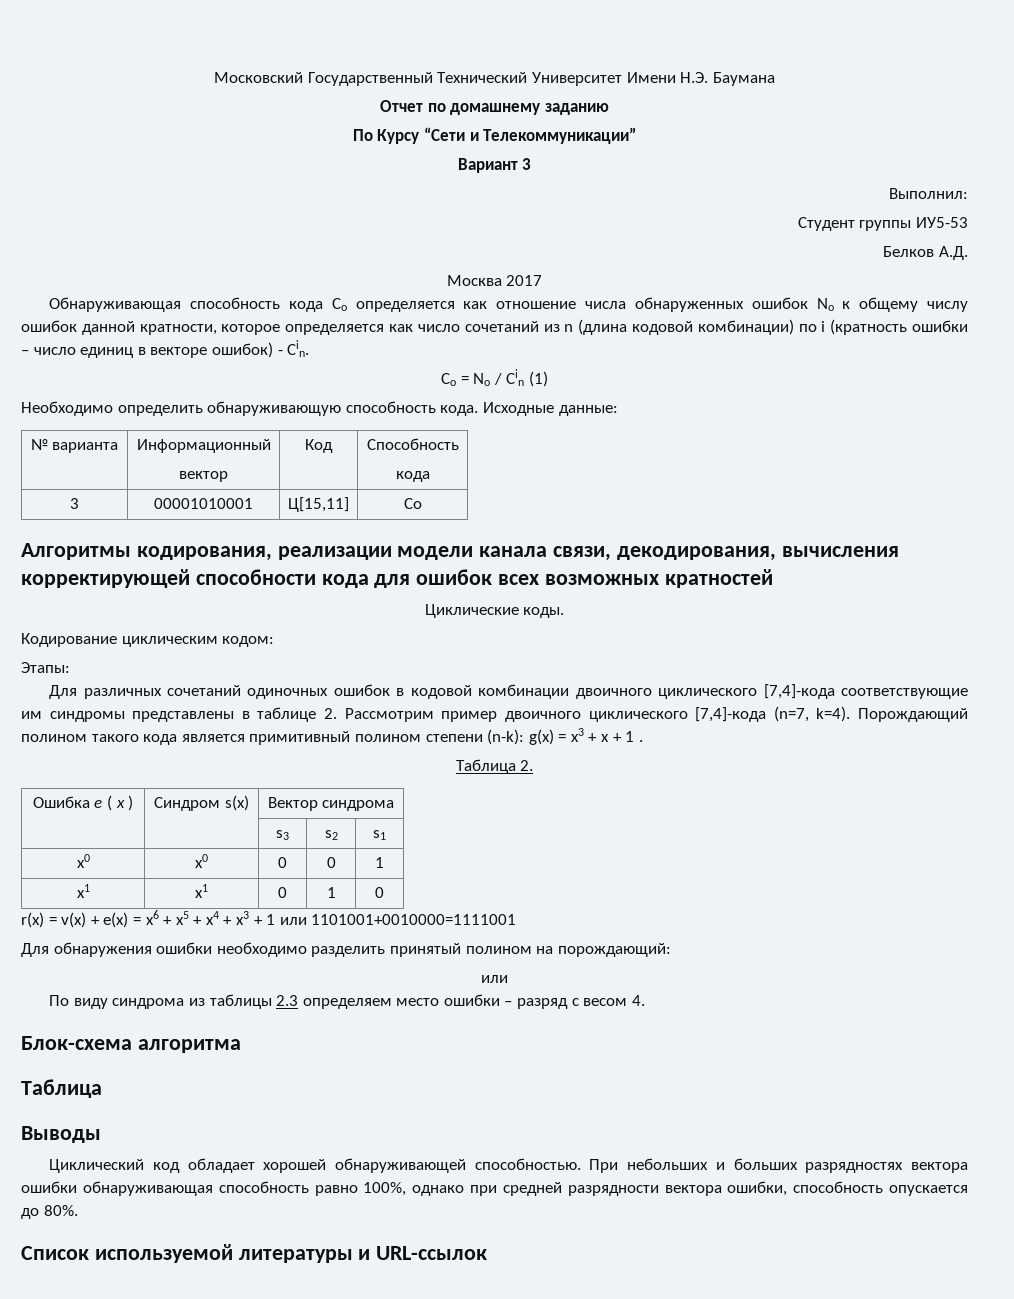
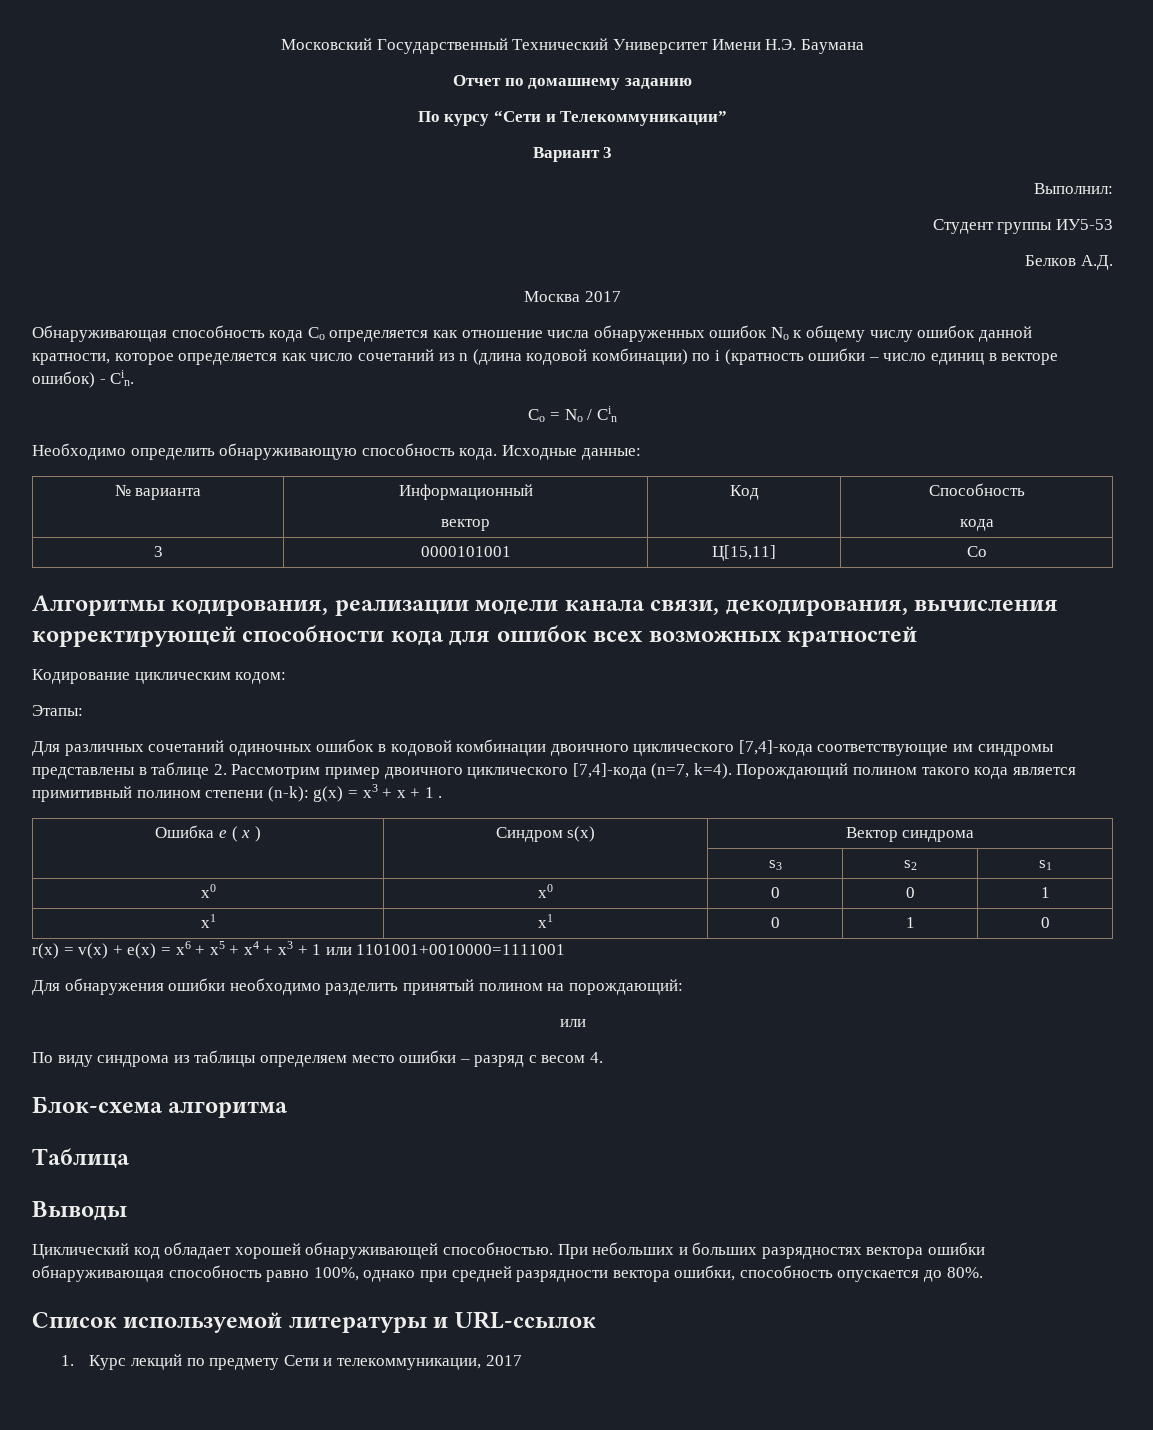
- По Курсу “Сети и Телекоммуникации”
+ По курсу “Сети и Телекоммуникации”
- Cо = No / Cin (1)
+ Cо = No / Cin
- 3 | 00001010001 | Ц[15,11] | Co
+ 3 | 0000101001 | Ц[15,11] | Co
- Циклические коды.
- Таблица 2.
- По виду синдрома из таблицы 2.3 определяем место ошибки – разряд с весом 4.
+ По виду синдрома из таблицы определяем место ошибки – разряд с весом 4.
+ 1. Курс лекций по предмету Сети и телекоммуникации, 2017

